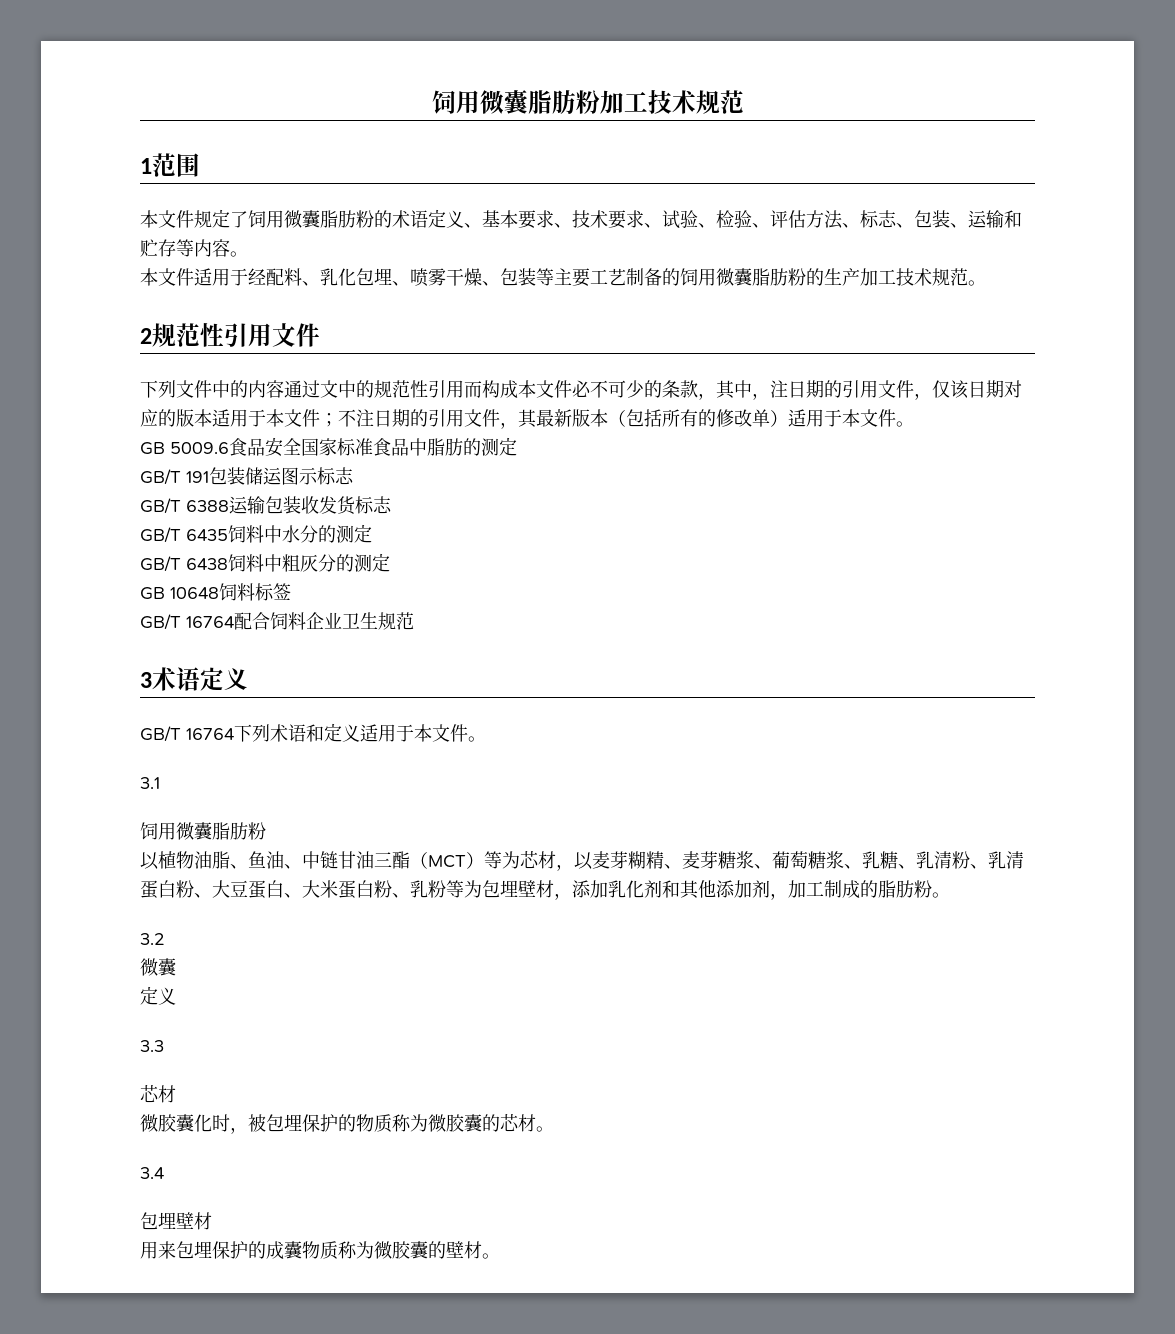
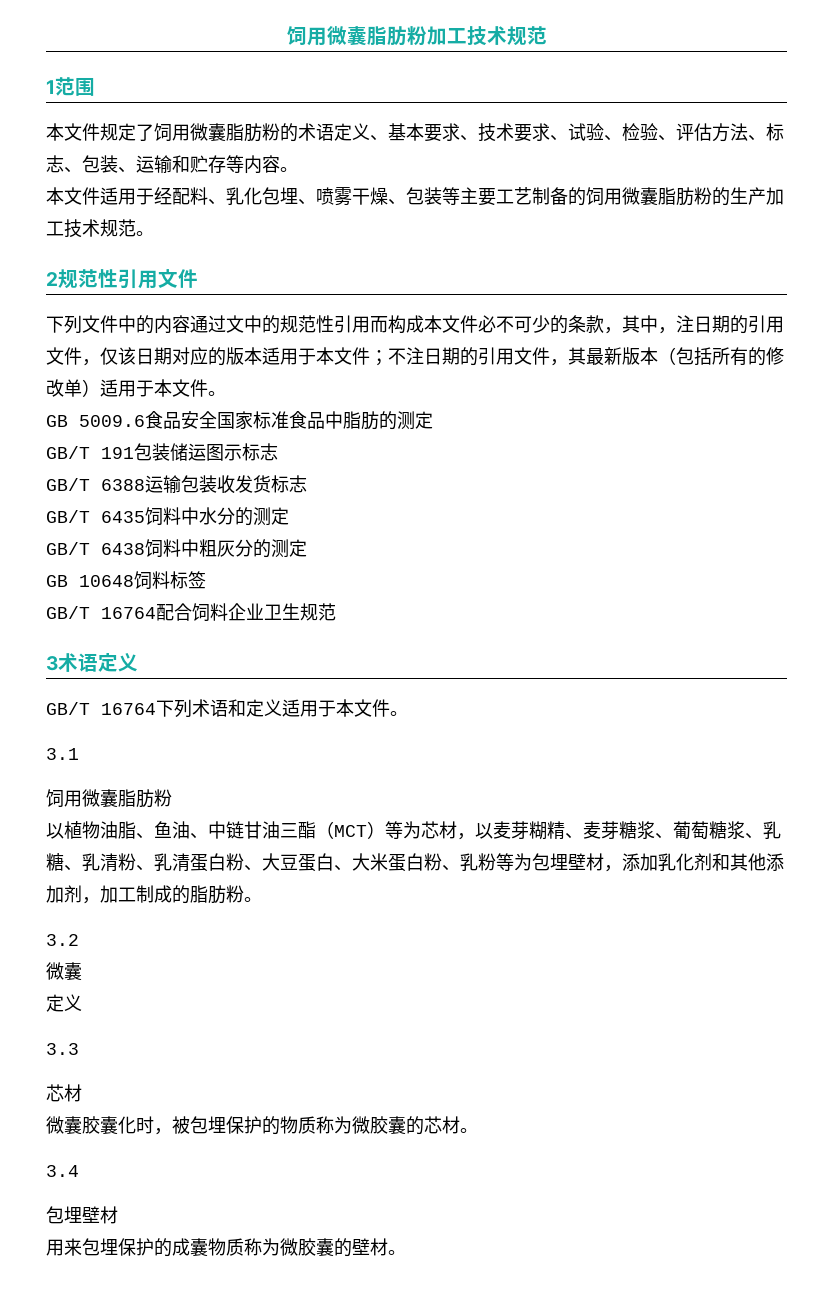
- 微胶囊化时，被包埋保护的物质称为微胶囊的芯材。
+ 微囊胶囊化时，被包埋保护的物质称为微胶囊的芯材。

